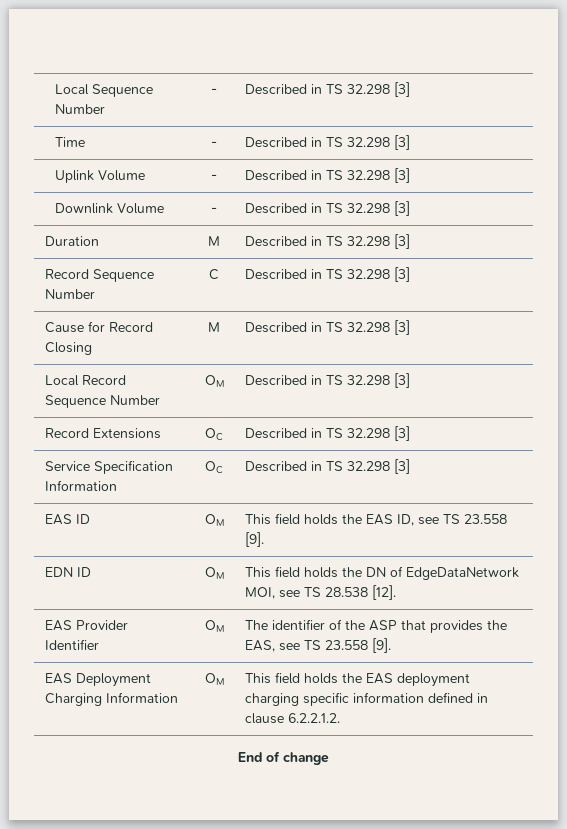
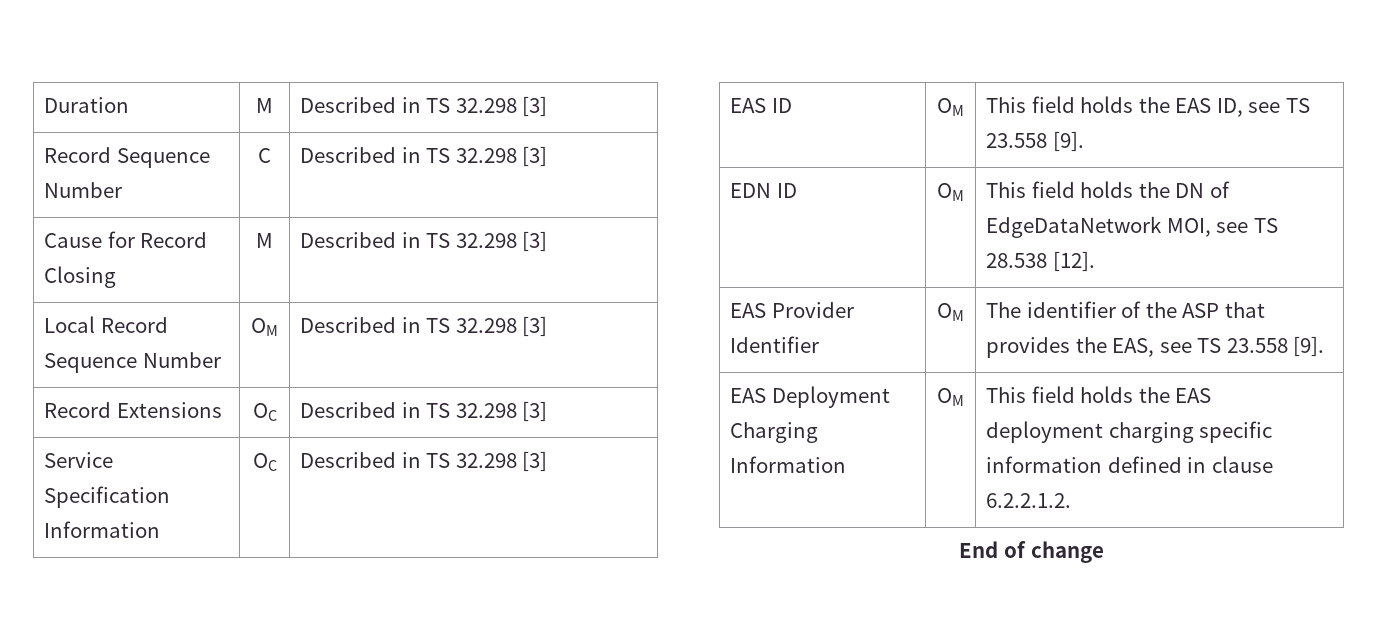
- Local Sequence Number | - | Described in TS 32.298 [3]
- Time | - | Described in TS 32.298 [3]
- Uplink Volume | - | Described in TS 32.298 [3]
- Downlink Volume | - | Described in TS 32.298 [3]

